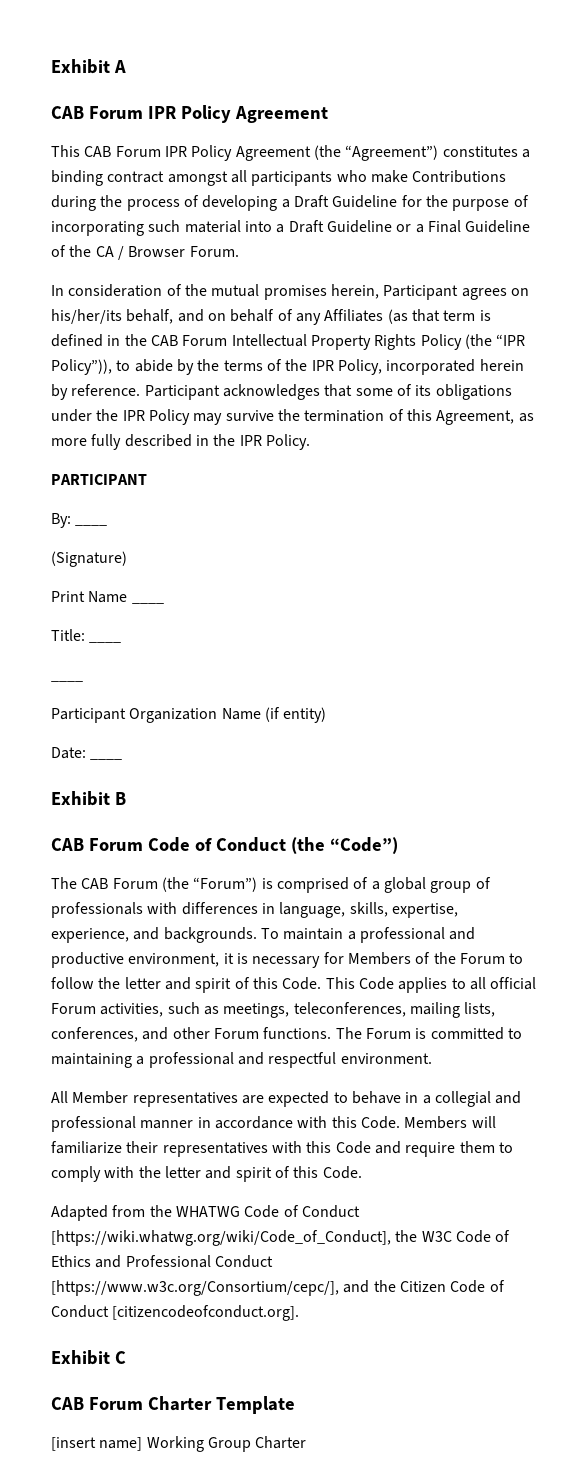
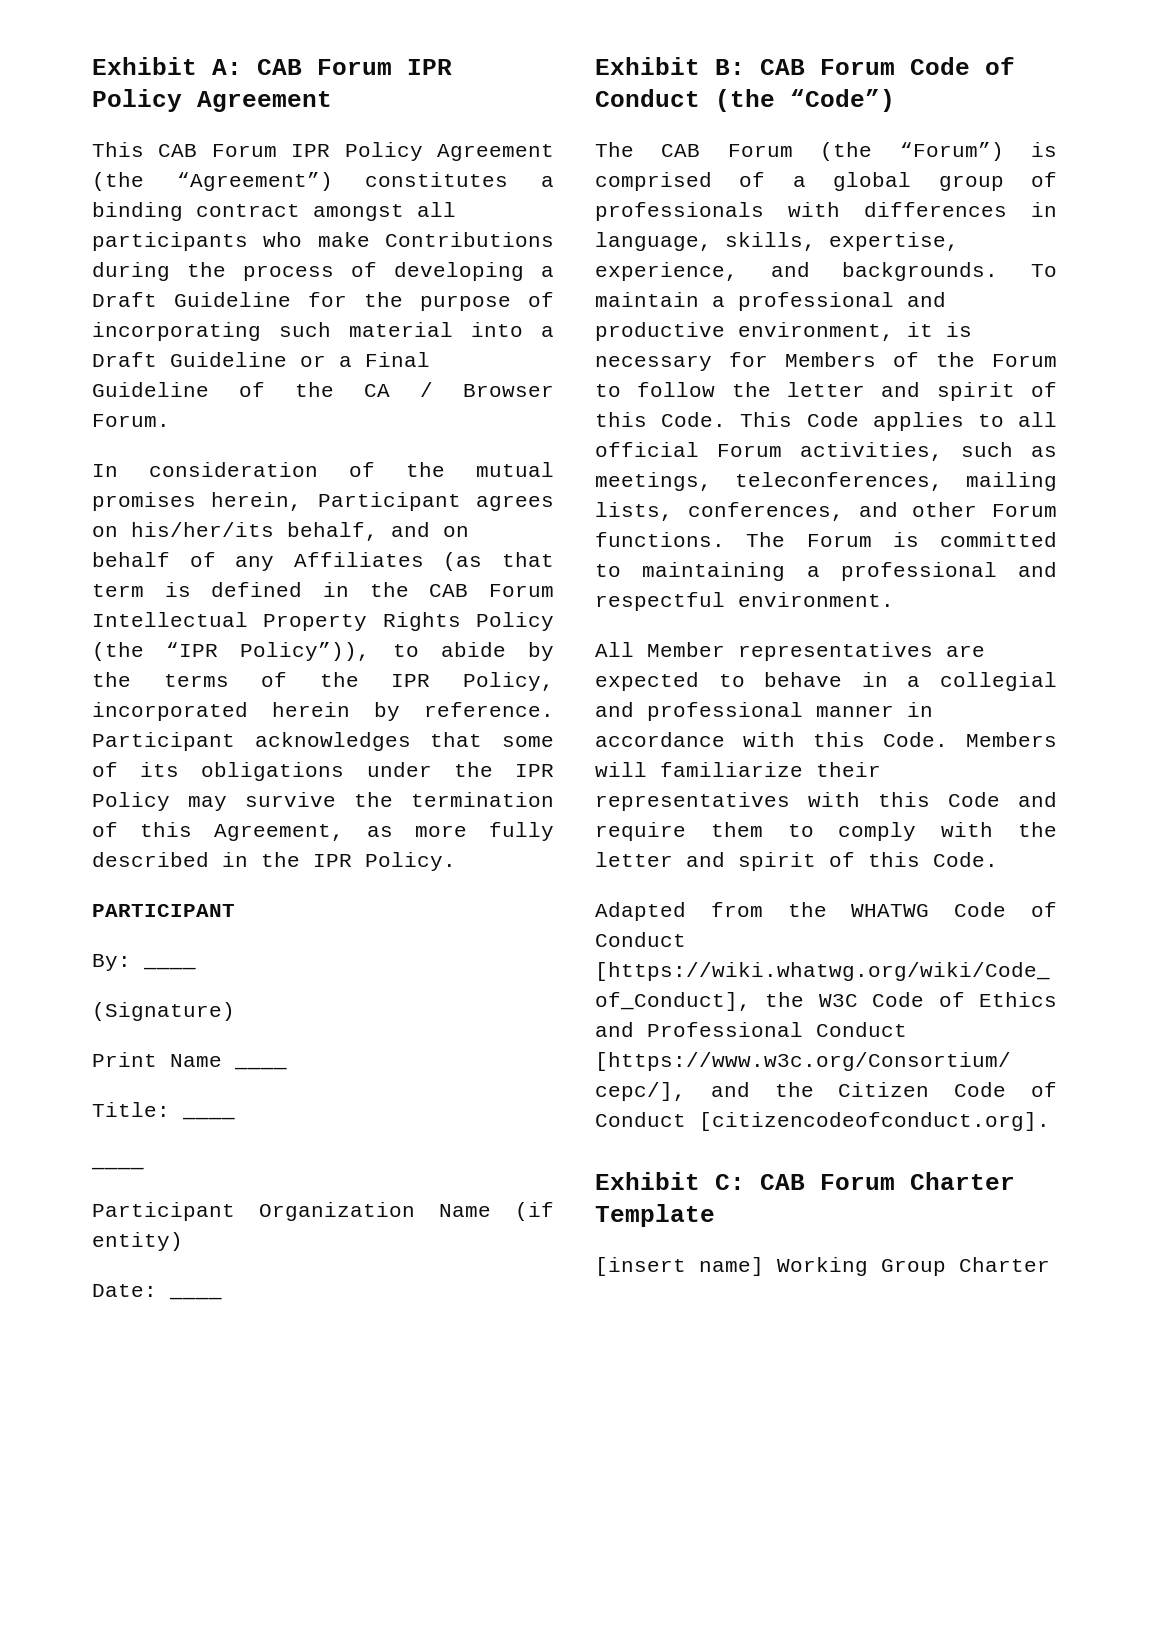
- Exhibit A
- CAB Forum IPR Policy Agreement
+ Exhibit A: CAB Forum IPR Policy Agreement
- Exhibit B
- CAB Forum Code of Conduct (the “Code”)
+ Exhibit B: CAB Forum Code of Conduct (the “Code”)
- Exhibit C
- CAB Forum Charter Template
+ Exhibit C: CAB Forum Charter Template

